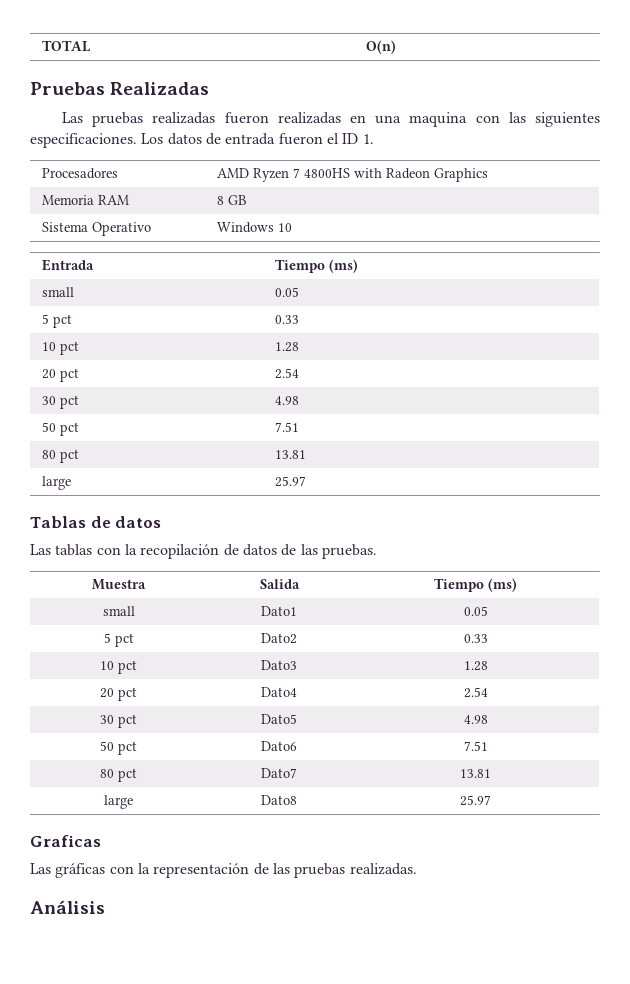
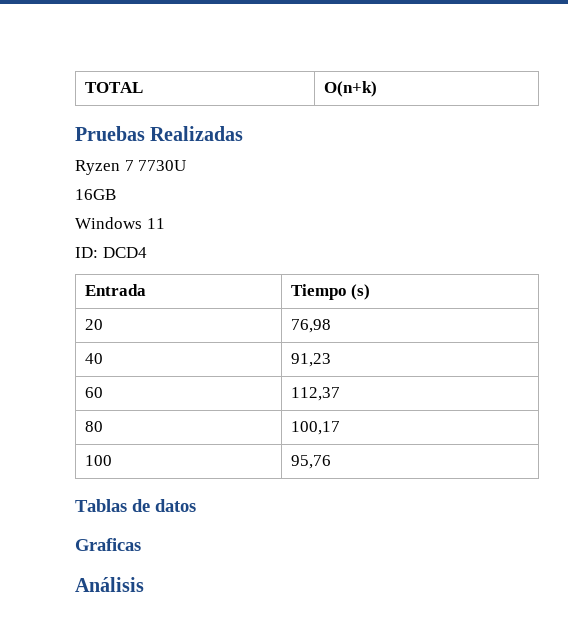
- TOTAL | O(n)
+ TOTAL | O(n+k)
- Las pruebas realizadas fueron realizadas en una maquina con las siguientes especificaciones. Los datos de entrada fueron el ID 1.
- Procesadores | AMD Ryzen 7 4800HS with Radeon Graphics
- Memoria RAM | 8 GB
- Sistema Operativo | Windows 10
- Entrada | Tiempo (ms)
- small | 0.05
- 5 pct | 0.33
- 10 pct | 1.28
- 20 pct | 2.54
- 30 pct | 4.98
- 50 pct | 7.51
- 80 pct | 13.81
- large | 25.97
+ Ryzen 7 7730U
+ 16GB
+ Windows 11
+ ID: DCD4
+ Entrada | Tiempo (s)
+ 20 | 76,98
+ 40 | 91,23
+ 60 | 112,37
+ 80 | 100,17
+ 100 | 95,76
  Tablas de datos
- Las tablas con la recopilación de datos de las pruebas.
- Muestra | Salida | Tiempo (ms)
- small | Dato1 | 0.05
- 5 pct | Dato2 | 0.33
- 10 pct | Dato3 | 1.28
- 20 pct | Dato4 | 2.54
- 30 pct | Dato5 | 4.98
- 50 pct | Dato6 | 7.51
- 80 pct | Dato7 | 13.81
- large | Dato8 | 25.97
  Graficas
- Las gráficas con la representación de las pruebas realizadas.

